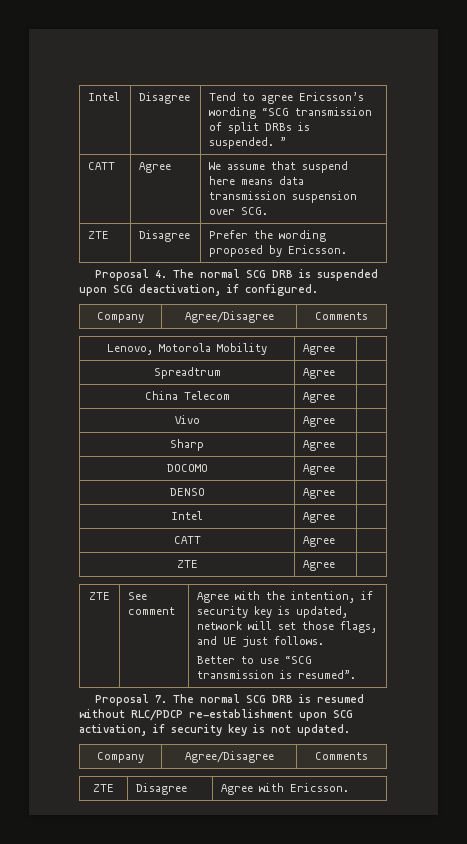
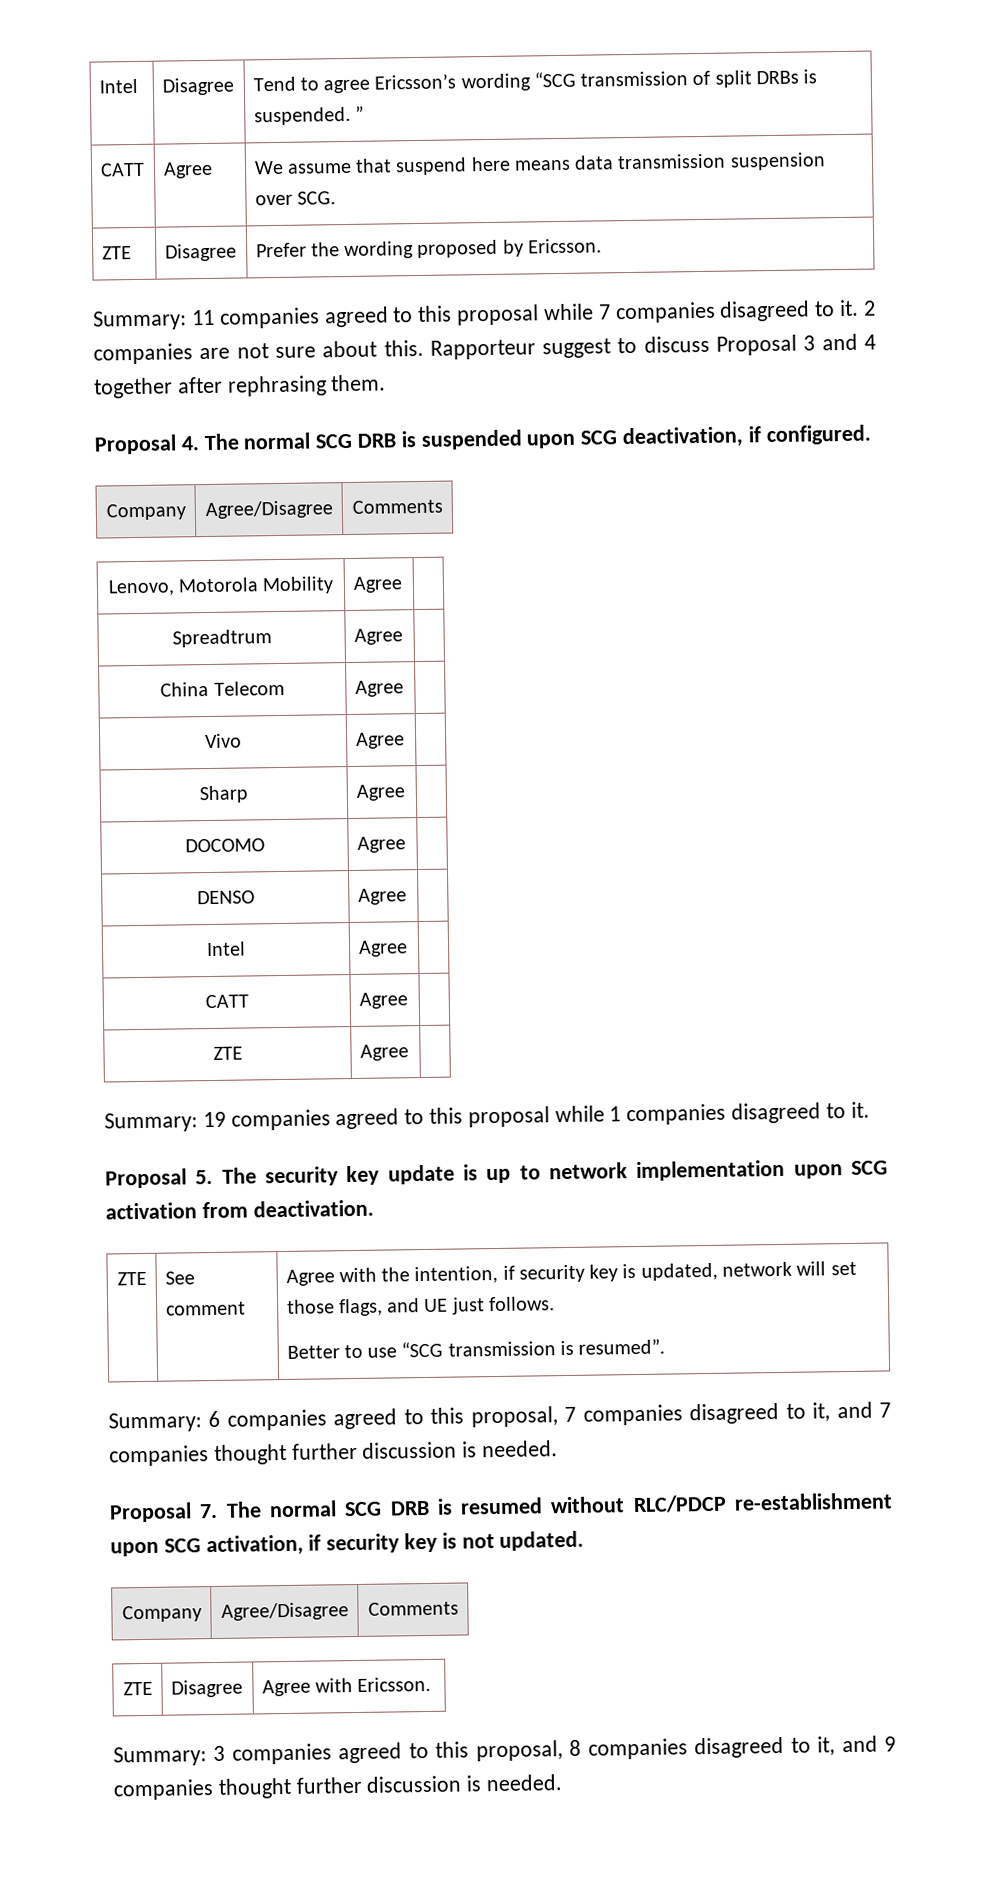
+ Summary: 11 companies agreed to this proposal while 7 companies disagreed to it. 2 companies are not sure about this. Rapporteur suggest to discuss Proposal 3 and 4 together after rephrasing them.
+ Summary: 19 companies agreed to this proposal while 1 companies disagreed to it.
+ Proposal 5. The security key update is up to network implementation upon SCG activation from deactivation.
+ Summary: 6 companies agreed to this proposal, 7 companies disagreed to it, and 7 companies thought further discussion is needed.
+ Summary: 3 companies agreed to this proposal, 8 companies disagreed to it, and 9 companies thought further discussion is needed.

